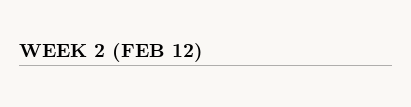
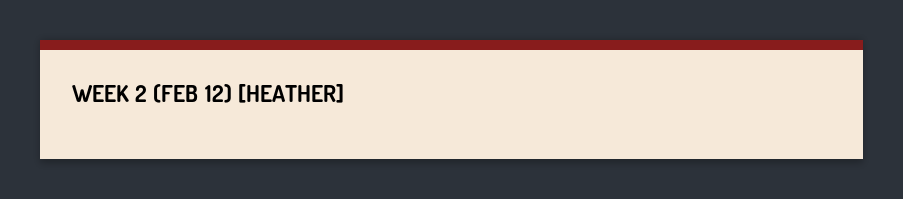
- WEEK 2 (FEB 12)
+ WEEK 2 (FEB 12) [HEATHER]

